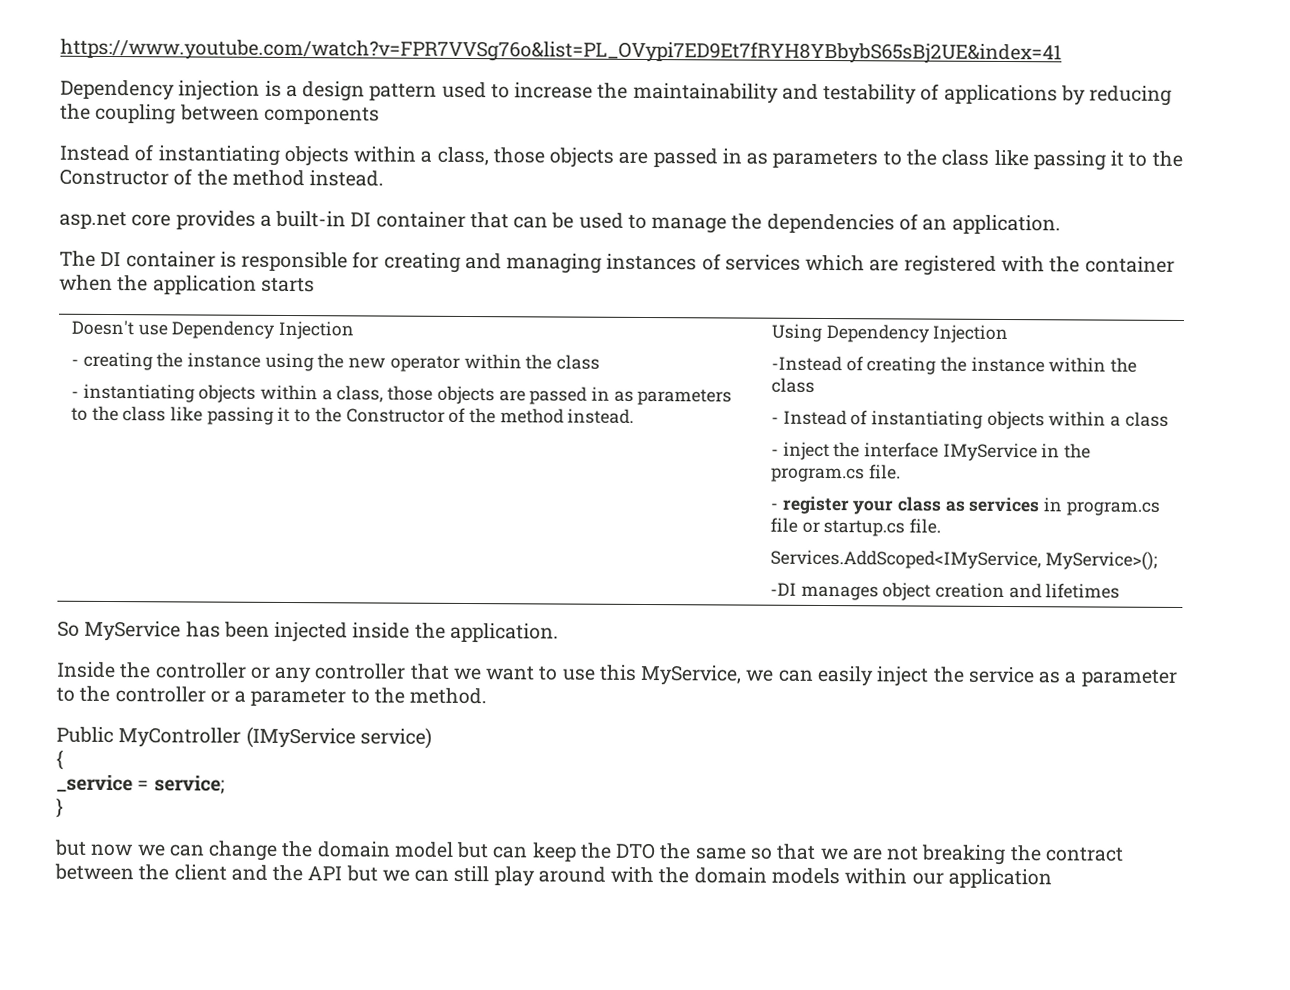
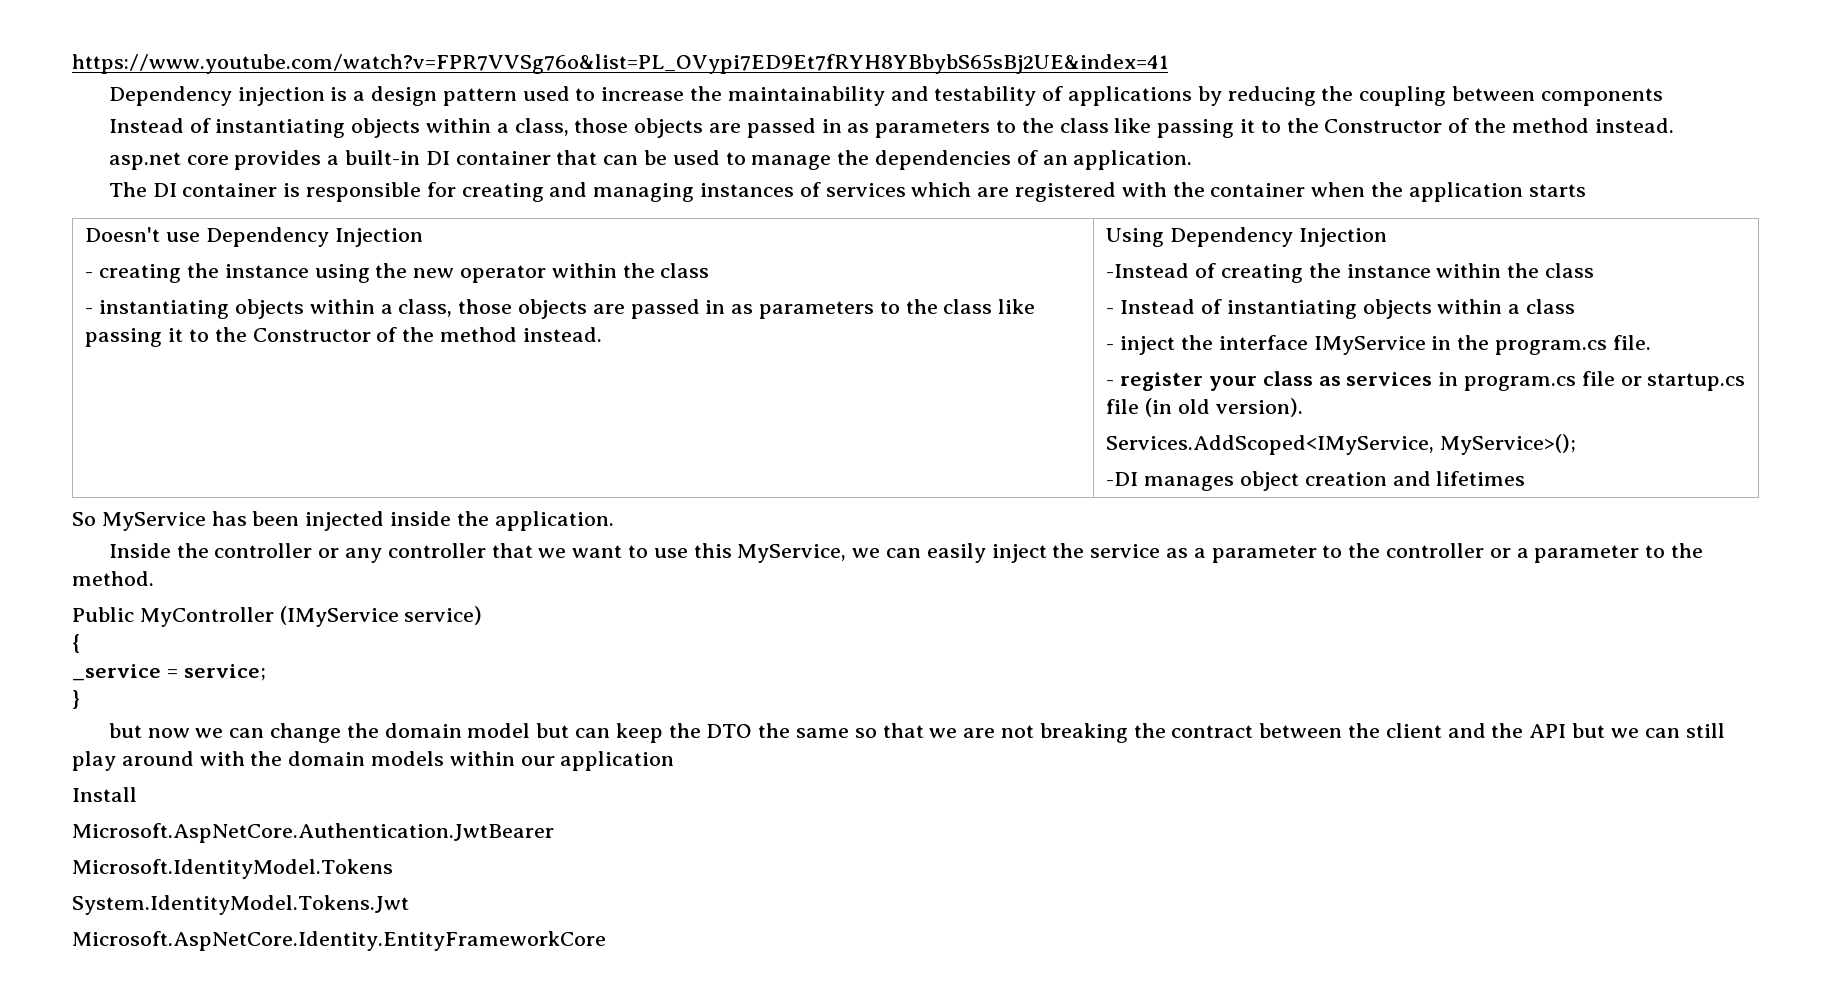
- - register your class as services in program.cs file or startup.cs file.
+ - register your class as services in program.cs file or startup.cs file (in old version).
+ Install
+ Microsoft.AspNetCore.Authentication.JwtBearer
+ Microsoft.IdentityModel.Tokens
+ System.IdentityModel.Tokens.Jwt
+ Microsoft.AspNetCore.Identity.EntityFrameworkCore

